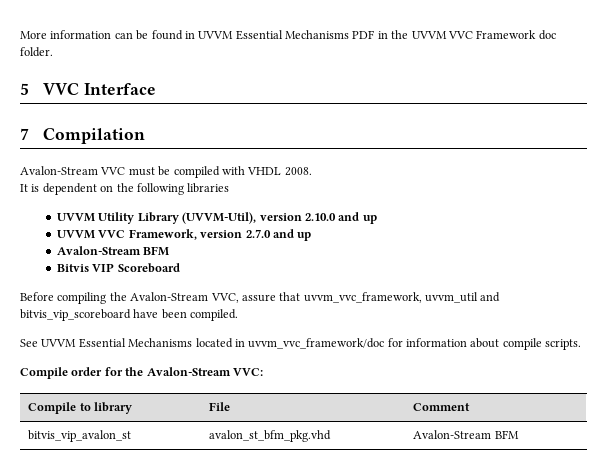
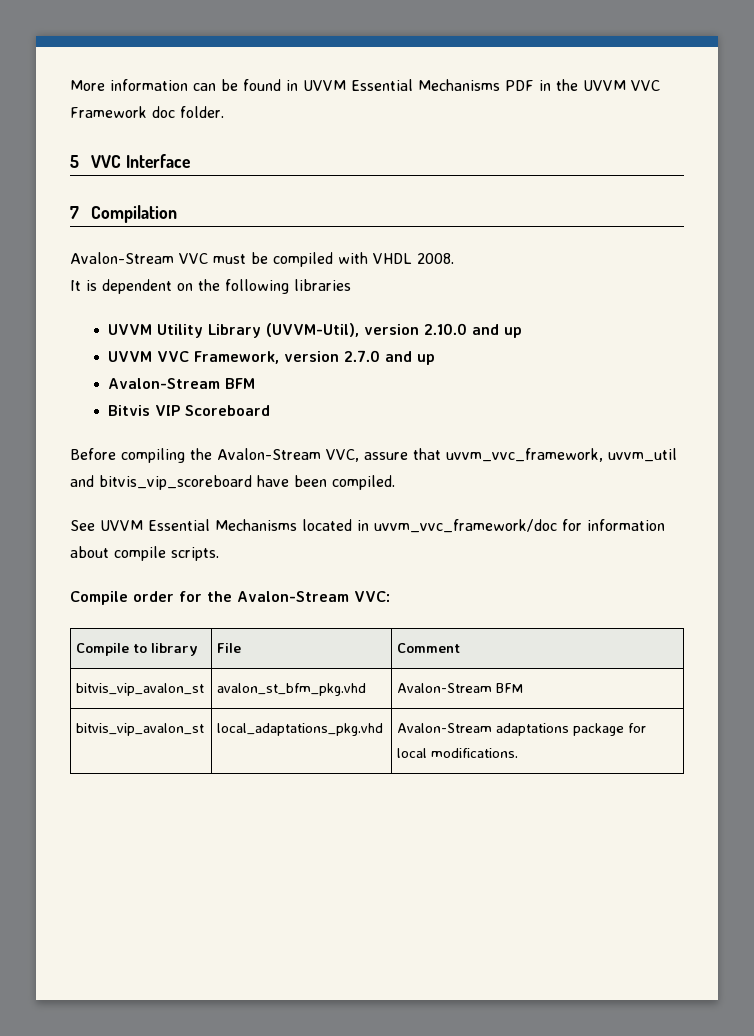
+ bitvis_vip_avalon_st | local_adaptations_pkg.vhd | Avalon-Stream adaptations package for local modifications.

